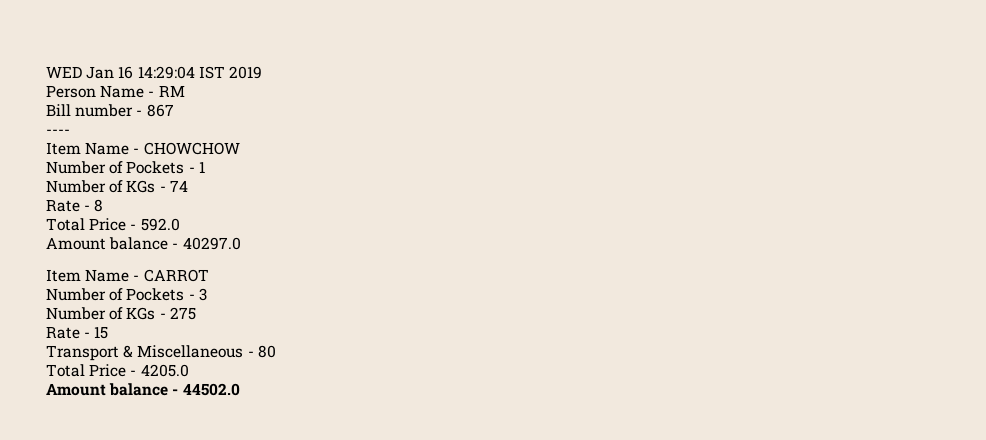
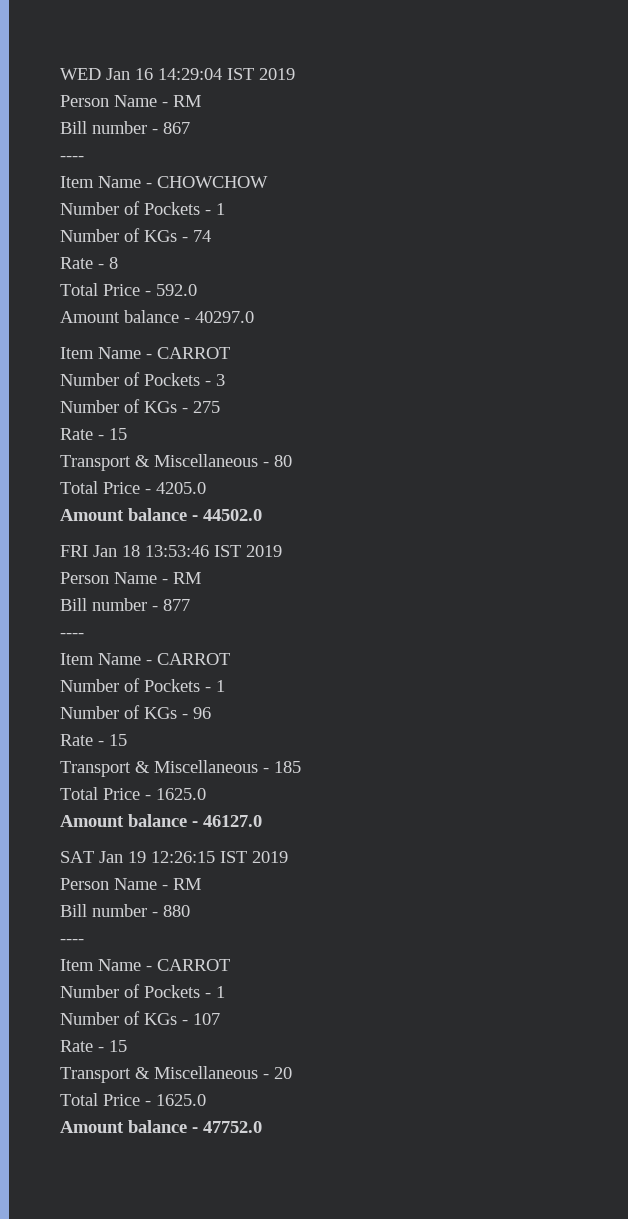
+ FRI Jan 18 13:53:46 IST 2019
+ Person Name - RM
+ Bill number - 877
+ ----
+ Item Name - CARROT
+ Number of Pockets - 1
+ Number of KGs - 96
+ Rate - 15
+ Transport & Miscellaneous - 185
+ Total Price - 1625.0
+ Amount balance - 46127.0
+ SAT Jan 19 12:26:15 IST 2019
+ Person Name - RM
+ Bill number - 880
+ ----
+ Item Name - CARROT
+ Number of Pockets - 1
+ Number of KGs - 107
+ Rate - 15
+ Transport & Miscellaneous - 20
+ Total Price - 1625.0
+ Amount balance - 47752.0

